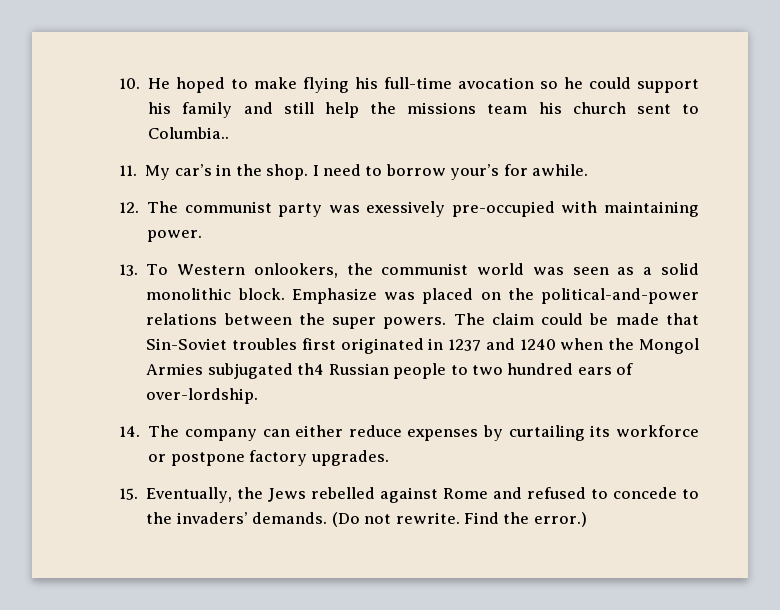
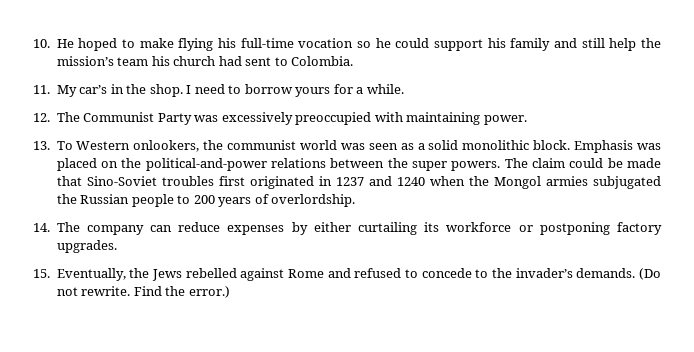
- 10. He hoped to make flying his full-time avocation so he could support his family and still help the missions team his church sent to Columbia..
+ 10. He hoped to make flying his full-time vocation so he could support his family and still help the mission’s team his church had sent to Colombia.
- I need to borrow your’s for awhile.
- 12. The communist party was exessively pre-occupied with maintaining power.
+ I need to borrow yours for a while.
+ 12. The Communist Party was excessively preoccupied with maintaining power.
- Emphasize was placed on the political-and-power relations between the super powers.
+ Emphasis was placed on the political-and-power relations between the super powers.
- The claim could be made that Sin-Soviet troubles first originated in 1237 and 1240 when the Mongol Armies subjugated th4 Russian people to two hundred ears of over-lordship.
+ The claim could be made that Sino-Soviet troubles first originated in 1237 and 1240 when the Mongol armies subjugated the Russian people to 200 years of overlordship.
- 14. The company can either reduce expenses by curtailing its workforce or postpone factory upgrades.
+ 14. The company can reduce expenses by either curtailing its workforce or postponing factory upgrades.
- 15. Eventually, the Jews rebelled against Rome and refused to concede to the invaders’ demands.
+ 15. Eventually, the Jews rebelled against Rome and refused to concede to the invader’s demands.

